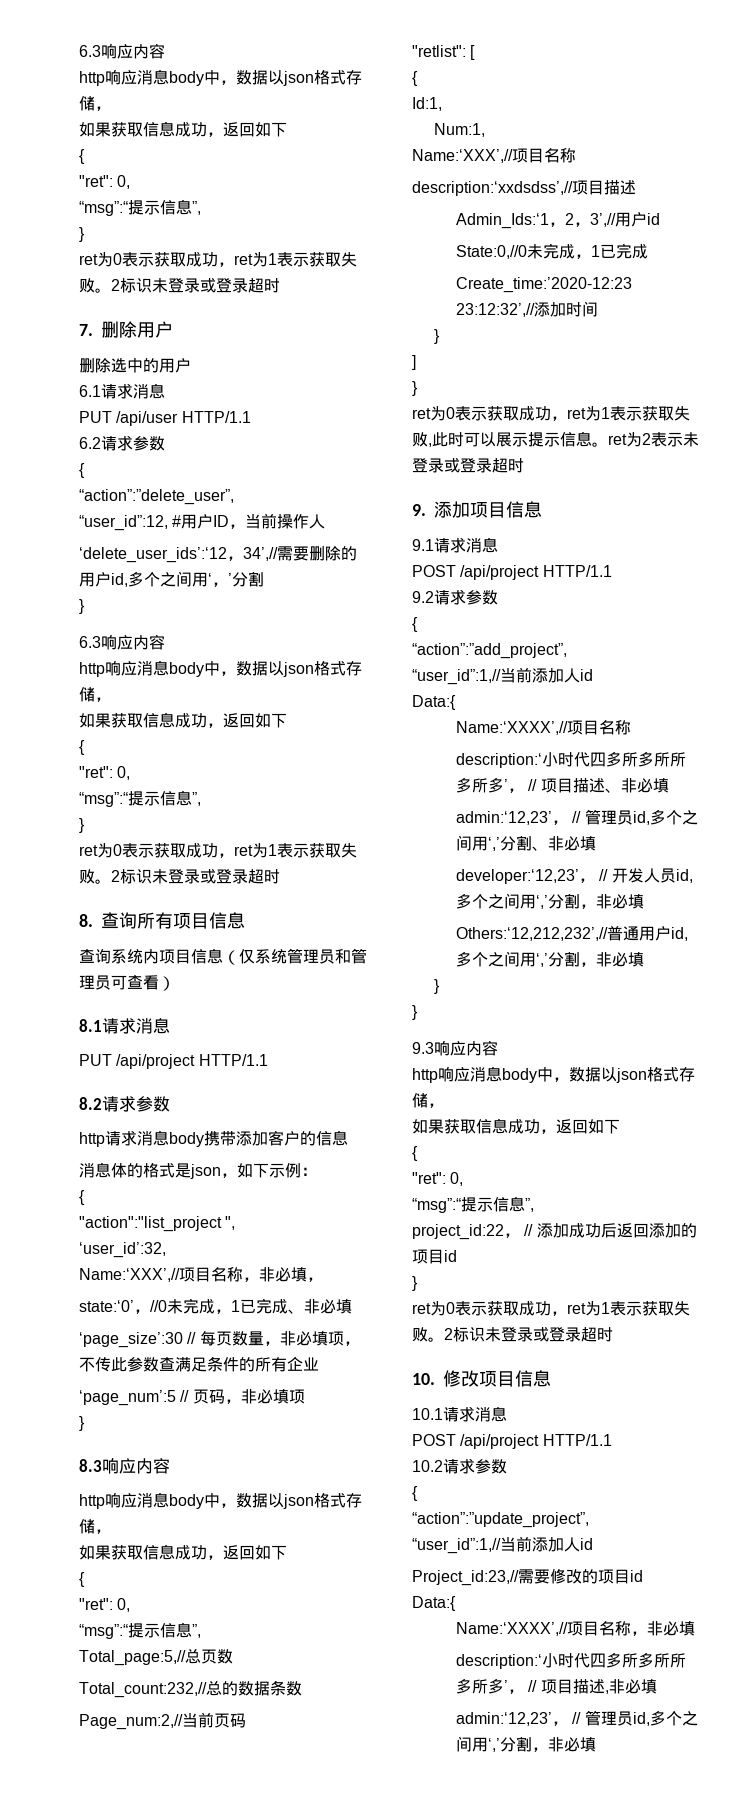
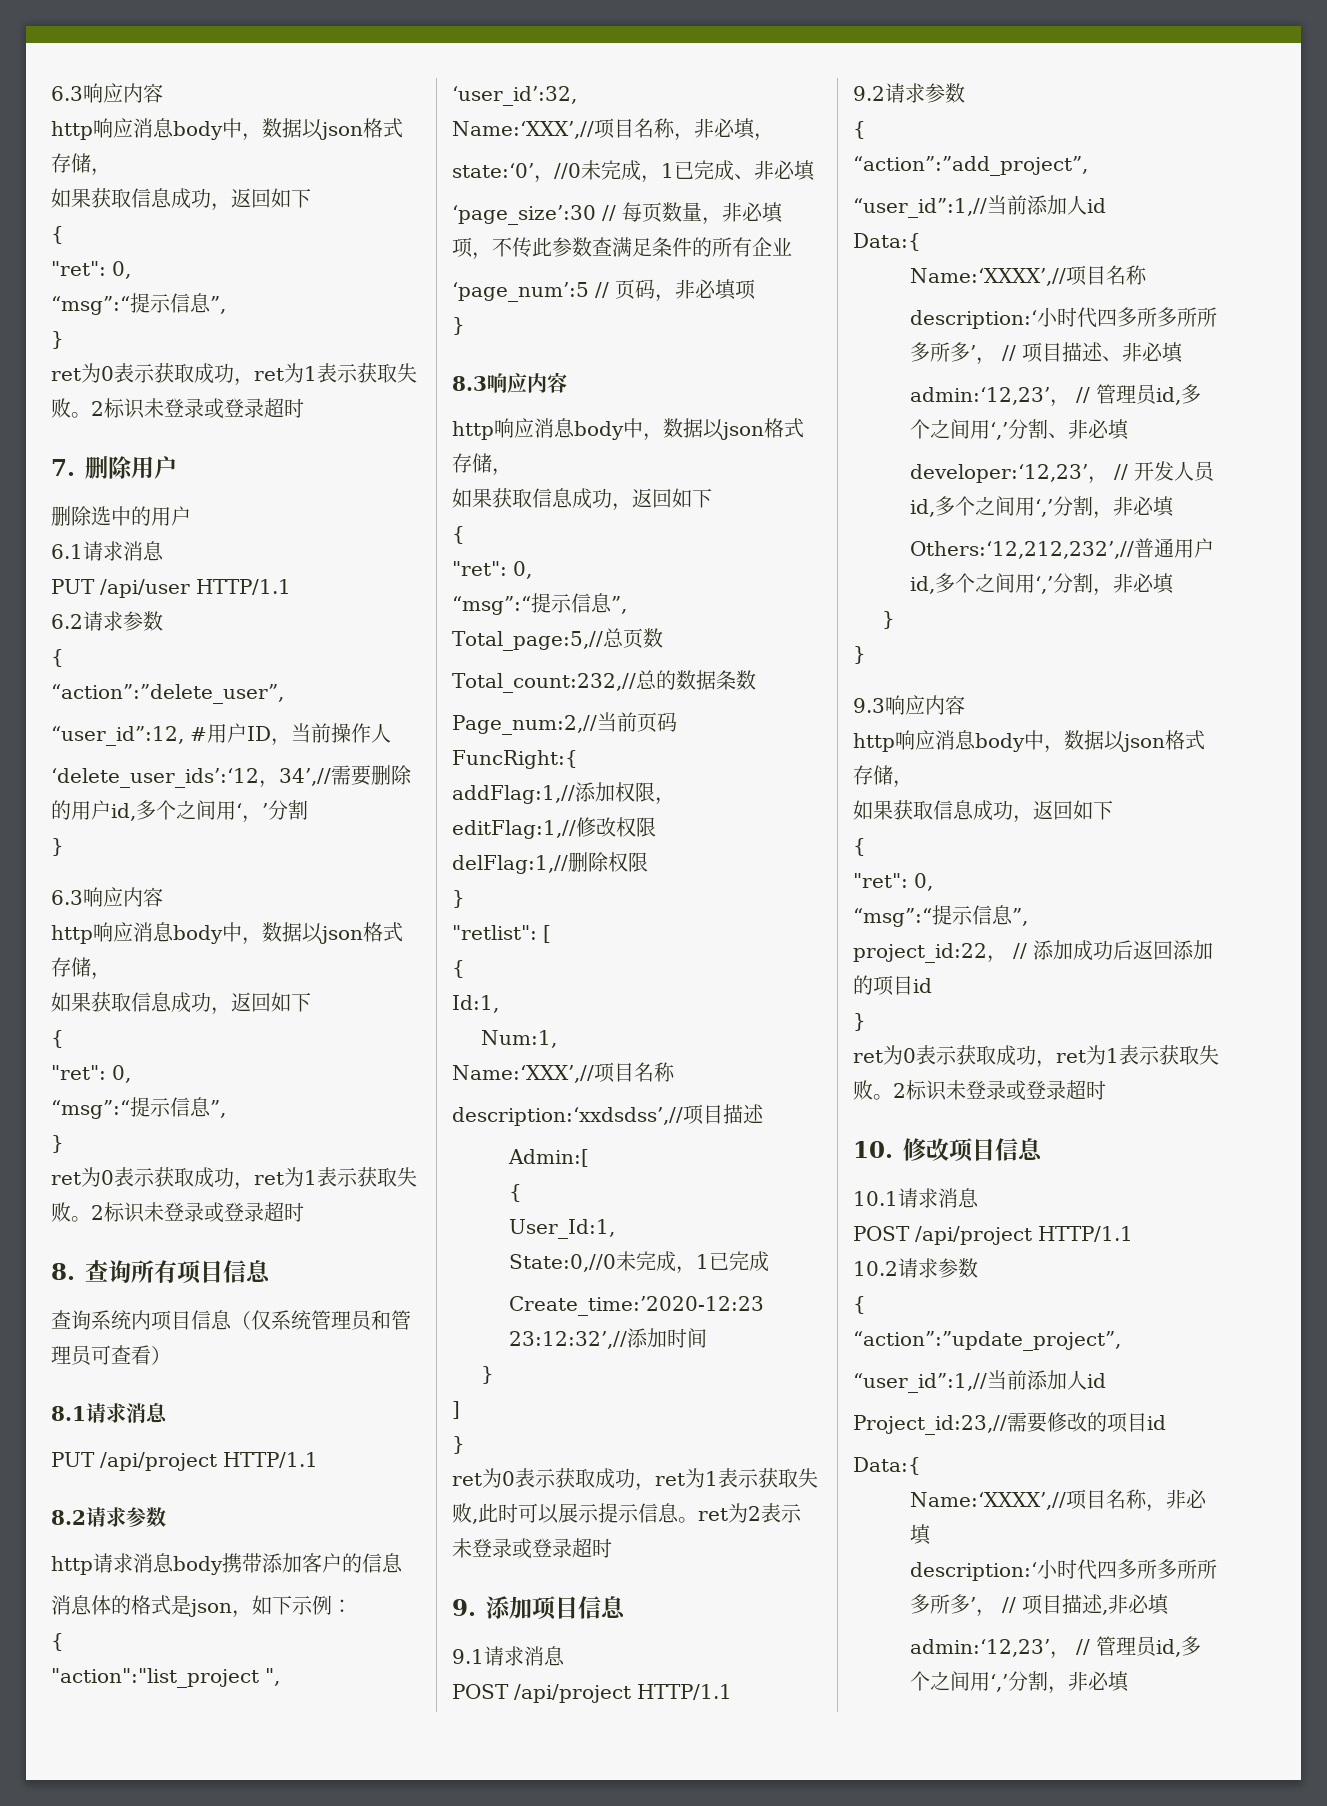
+ FuncRight:{
+ addFlag:1,//添加权限，
+ editFlag:1,//修改权限
+ delFlag:1,//删除权限
+ }
- Admin_Ids:‘1，2，3’,//用户id
+ Admin:[
+ {
+ User_Id:1,

